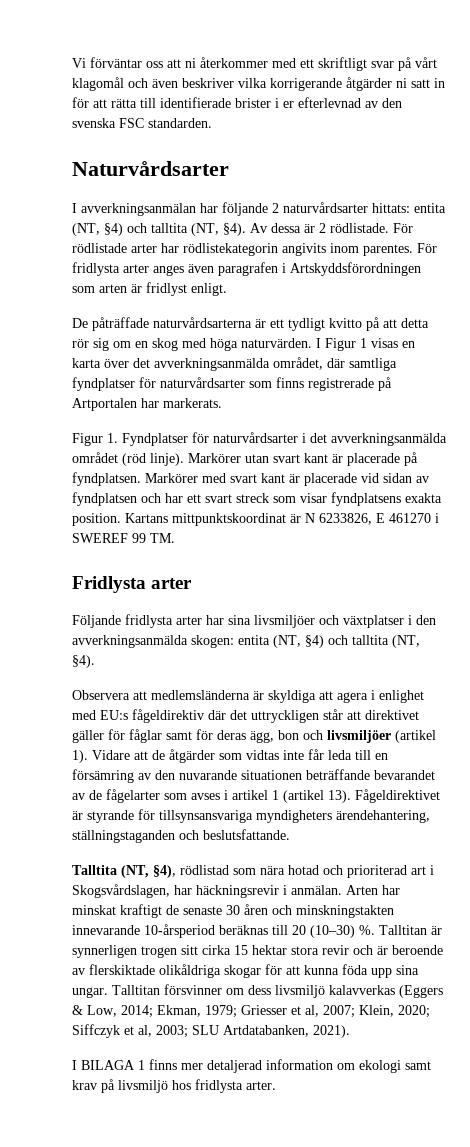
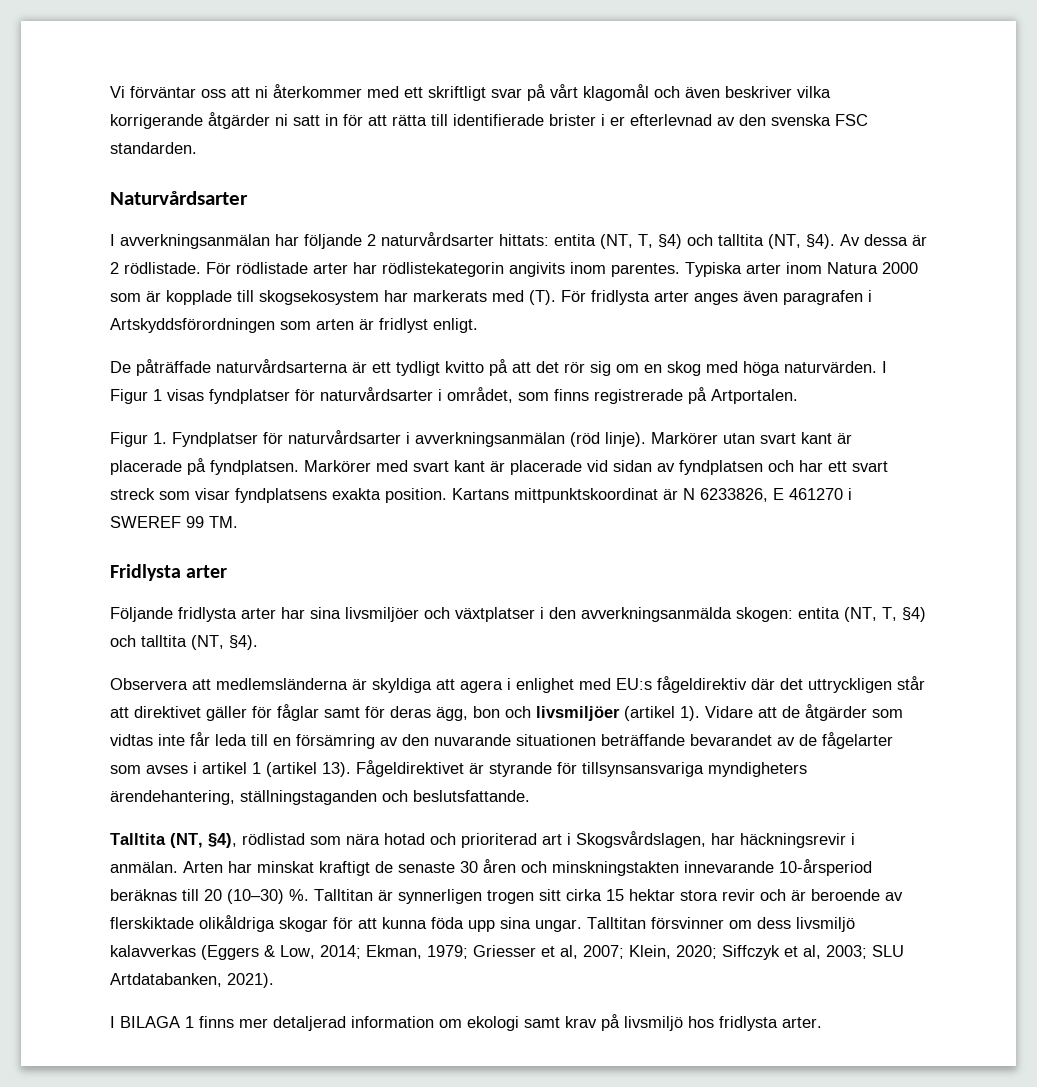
- I avverkningsanmälan har följande 2 naturvårdsarter hittats: entita (NT, §4) och talltita (NT, §4).
+ I avverkningsanmälan har följande 2 naturvårdsarter hittats: entita (NT, T, §4) och talltita (NT, §4).
- För fridlysta arter anges även paragrafen i Artskyddsförordningen som arten är fridlyst enligt.
+ Typiska arter inom Natura 2000 som är kopplade till skogsekosystem har markerats med (T). För fridlysta arter anges även paragrafen i Artskyddsförordningen som arten är fridlyst enligt.
- De påträffade naturvårdsarterna är ett tydligt kvitto på att detta rör sig om en skog med höga naturvärden.
+ De påträffade naturvårdsarterna är ett tydligt kvitto på att det rör sig om en skog med höga naturvärden.
- I Figur 1 visas en karta över det avverkningsanmälda området, där samtliga fyndplatser för naturvårdsarter som finns registrerade på Artportalen har markerats.
+ I Figur 1 visas fyndplatser för naturvårdsarter i området, som finns registrerade på Artportalen.
- Figur 1. Fyndplatser för naturvårdsarter i det avverkningsanmälda området (röd linje).
+ Figur 1. Fyndplatser för naturvårdsarter i avverkningsanmälan (röd linje).
- Följande fridlysta arter har sina livsmiljöer och växtplatser i den avverkningsanmälda skogen: entita (NT, §4) och talltita (NT, §4).
+ Följande fridlysta arter har sina livsmiljöer och växtplatser i den avverkningsanmälda skogen: entita (NT, T, §4) och talltita (NT, §4).

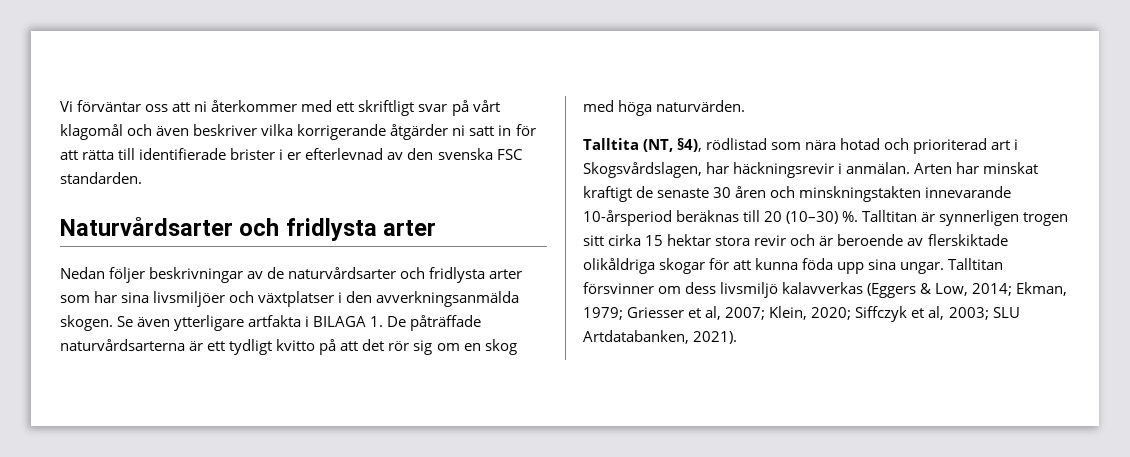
- Naturvårdsarter
- I avverkningsanmälan har följande 2 naturvårdsarter hittats: entita (NT, T, §4) och talltita (NT, §4). Av dessa är 2 rödlistade. För rödlistade arter har rödlistekategorin angivits inom parentes. Typiska arter inom Natura 2000 som är kopplade till skogsekosystem har markerats med (T). För fridlysta arter anges även paragrafen i Artskyddsförordningen som arten är fridlyst enligt.
- De påträffade naturvårdsarterna är ett tydligt kvitto på att det rör sig om en skog med höga naturvärden. I Figur 1 visas fyndplatser för naturvårdsarter i området, som finns registrerade på Artportalen.
- Figur 1. Fyndplatser för naturvårdsarter i avverkningsanmälan (röd linje). Markörer utan svart kant är placerade på fyndplatsen. Markörer med svart kant är placerade vid sidan av fyndplatsen och har ett svart streck som visar fyndplatsens exakta position. Kartans mittpunktskoordinat är N 6233826, E 461270 i SWEREF 99 TM.
- Fridlysta arter
- Följande fridlysta arter har sina livsmiljöer och växtplatser i den avverkningsanmälda skogen: entita (NT, T, §4) och talltita (NT, §4).
- Observera att medlemsländerna är skyldiga att agera i enlighet med EU:s fågeldirektiv där det uttryckligen står att direktivet gäller för fåglar samt för deras ägg, bon och livsmiljöer (artikel 1). Vidare att de åtgärder som vidtas inte får leda till en försämring av den nuvarande situationen beträffande bevarandet av de fågelarter som avses i artikel 1 (artikel 13). Fågeldirektivet är styrande för tillsynsansvariga myndigheters ärendehantering, ställningstaganden och beslutsfattande.
+ Naturvårdsarter och fridlysta arter
+ Nedan följer beskrivningar av de naturvårdsarter och fridlysta arter som har sina livsmiljöer och växtplatser i den avverkningsanmälda skogen. Se även ytterligare artfakta i BILAGA 1. De påträffade naturvårdsarterna är ett tydligt kvitto på att det rör sig om en skog med höga naturvärden.
- I BILAGA 1 finns mer detaljerad information om ekologi samt krav på livsmiljö hos fridlysta arter.

